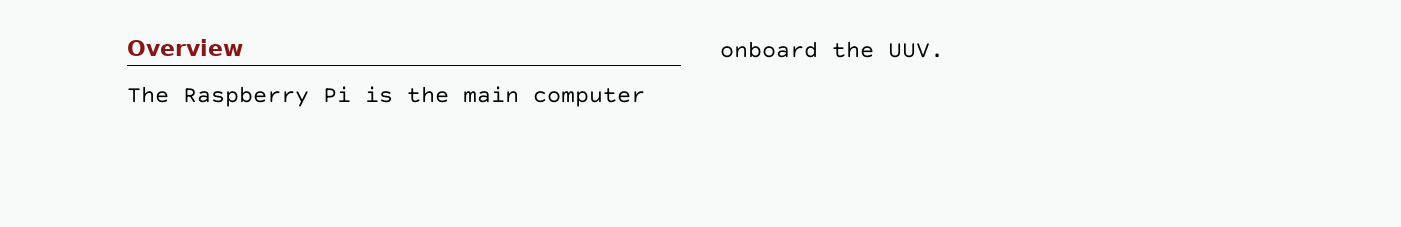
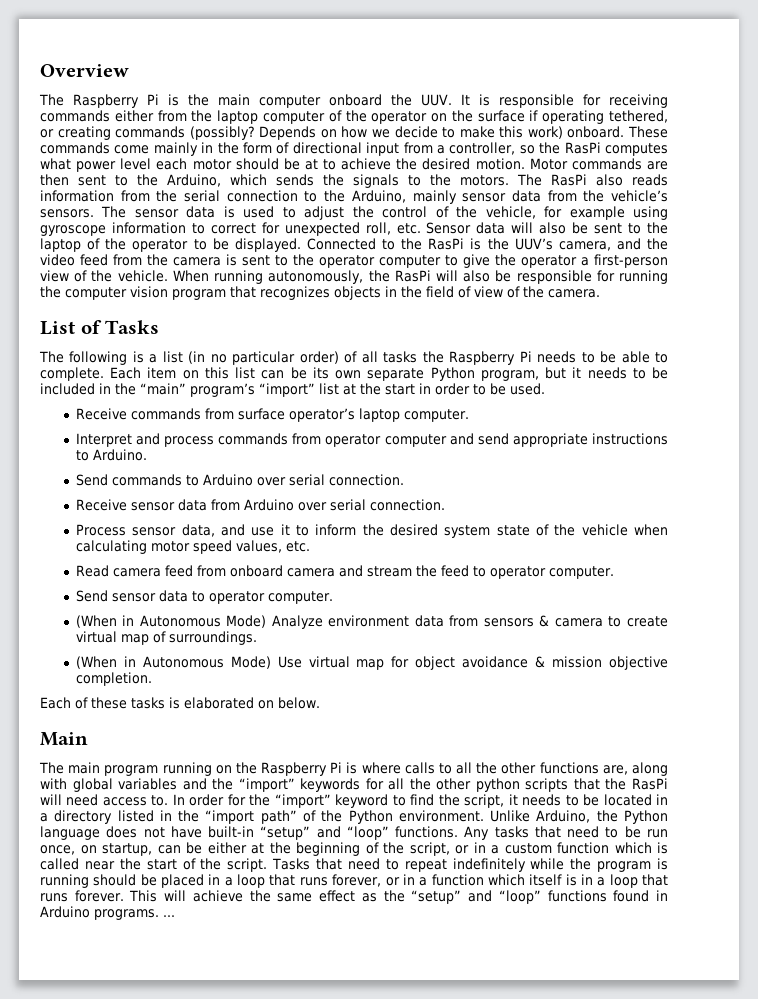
- The Raspberry Pi is the main computer onboard the UUV.
+ The Raspberry Pi is the main computer onboard the UUV. It is responsible for receiving commands either from the laptop computer of the operator on the surface if operating tethered, or creating commands (possibly? Depends on how we decide to make this work) onboard. These commands come mainly in the form of directional input from a controller, so the RasPi computes what power level each motor should be at to achieve the desired motion. Motor commands are then sent to the Arduino, which sends the signals to the motors. The RasPi also reads information from the serial connection to the Arduino, mainly sensor data from the vehicle’s sensors. The sensor data is used to adjust the control of the vehicle, for example using gyroscope information to correct for unexpected roll, etc. Sensor data will also be sent to the laptop of the operator to be displayed. Connected to the RasPi is the UUV’s camera, and the video feed from the camera is sent to the operator computer to give the operator a first-person view of the vehicle. When running autonomously, the RasPi will also be responsible for running the computer vision program that recognizes objects in the field of view of the camera.
+ List of Tasks
+ The following is a list (in no particular order) of all tasks the Raspberry Pi needs to be able to complete. Each item on this list can be its own separate Python program, but it needs to be included in the “main” program’s “import” list at the start in order to be used.
+ Receive commands from surface operator’s laptop computer.
+ Interpret and process commands from operator computer and send appropriate instructions to Arduino.
+ Send commands to Arduino over serial connection.
+ Receive sensor data from Arduino over serial connection.
+ Process sensor data, and use it to inform the desired system state of the vehicle when calculating motor speed values, etc.
+ Read camera feed from onboard camera and stream the feed to operator computer.
+ Send sensor data to operator computer.
+ (When in Autonomous Mode) Analyze environment data from sensors & camera to create virtual map of surroundings.
+ (When in Autonomous Mode) Use virtual map for object avoidance & mission objective completion.
+ Each of these tasks is elaborated on below.
+ Main
+ The main program running on the Raspberry Pi is where calls to all the other functions are, along with global variables and the “import” keywords for all the other python scripts that the RasPi will need access to. In order for the “import” keyword to find the script, it needs to be located in a directory listed in the “import path” of the Python environment. Unlike Arduino, the Python language does not have built-in “setup” and “loop” functions. Any tasks that need to be run once, on startup, can be either at the beginning of the script, or in a custom function which is called near the start of the script. Tasks that need to repeat indefinitely while the program is running should be placed in a loop that runs forever, or in a function which itself is in a loop that runs forever. This will achieve the same effect as the “setup” and “loop” functions found in Arduino programs. ...

